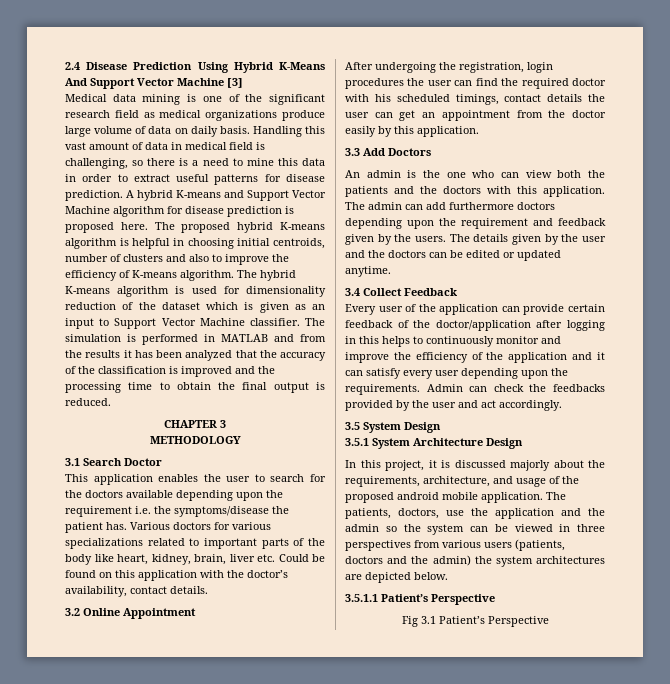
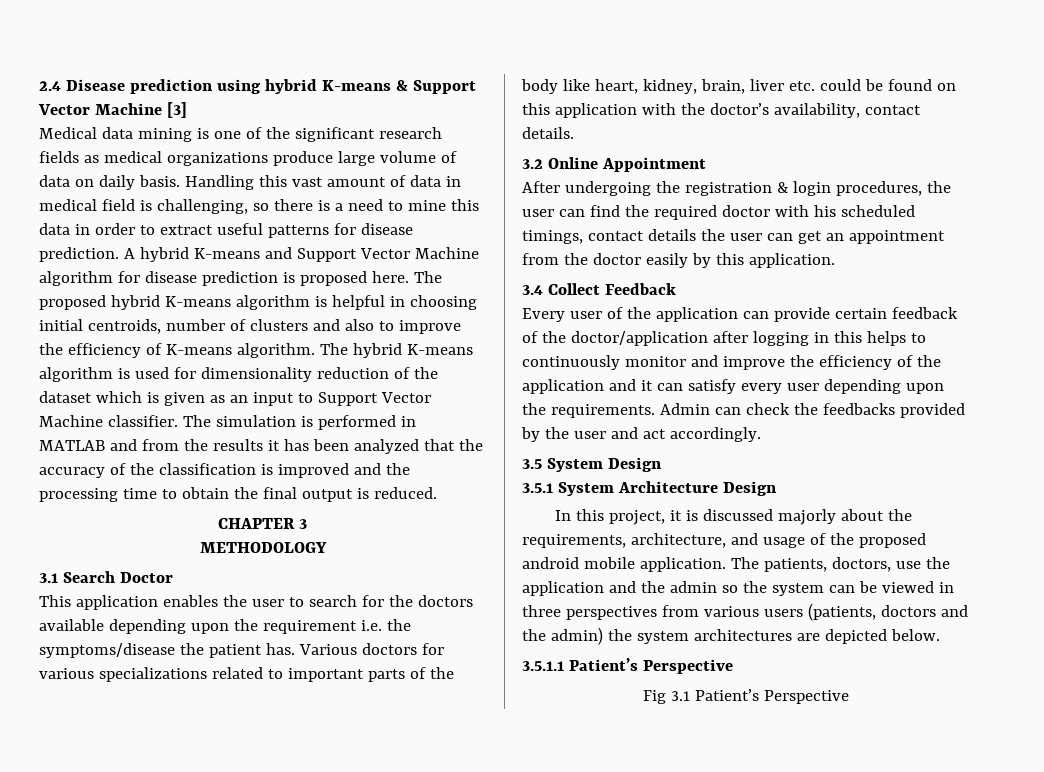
- 2.4 Disease Prediction Using Hybrid K-Means And Support Vector Machine [3]
+ 2.4 Disease prediction using hybrid K-means & Support Vector Machine [3]
- Medical data mining is one of the significant research field as medical organizations produce large volume of data on daily basis.
+ Medical data mining is one of the significant research fields as medical organizations produce large volume of data on daily basis.
- Various doctors for various specializations related to important parts of the body like heart, kidney, brain, liver etc. Could be found on this application with the doctor’s availability, contact details.
+ Various doctors for various specializations related to important parts of the body like heart, kidney, brain, liver etc. could be found on this application with the doctor’s availability, contact details.
- After undergoing the registration, login procedures the user can find the required doctor with his scheduled timings, contact details the user can get an appointment from the doctor easily by this application.
+ After undergoing the registration & login procedures, the user can find the required doctor with his scheduled timings, contact details the user can get an appointment from the doctor easily by this application.
- 3.3 Add Doctors
- An admin is the one who can view both the patients and the doctors with this application. The admin can add furthermore doctors depending upon the requirement and feedback given by the users. The details given by the user and the doctors can be edited or updated anytime.

